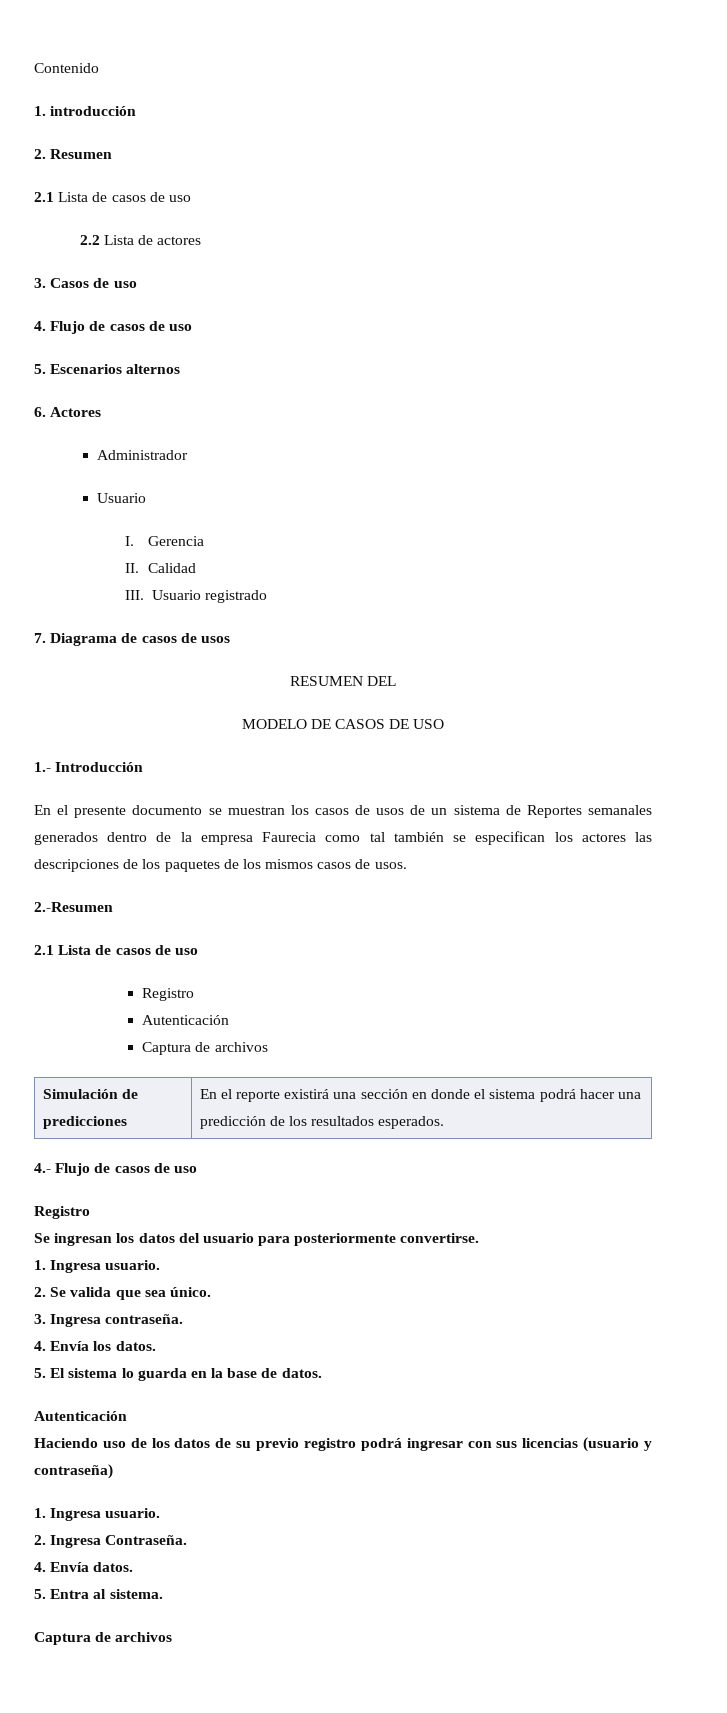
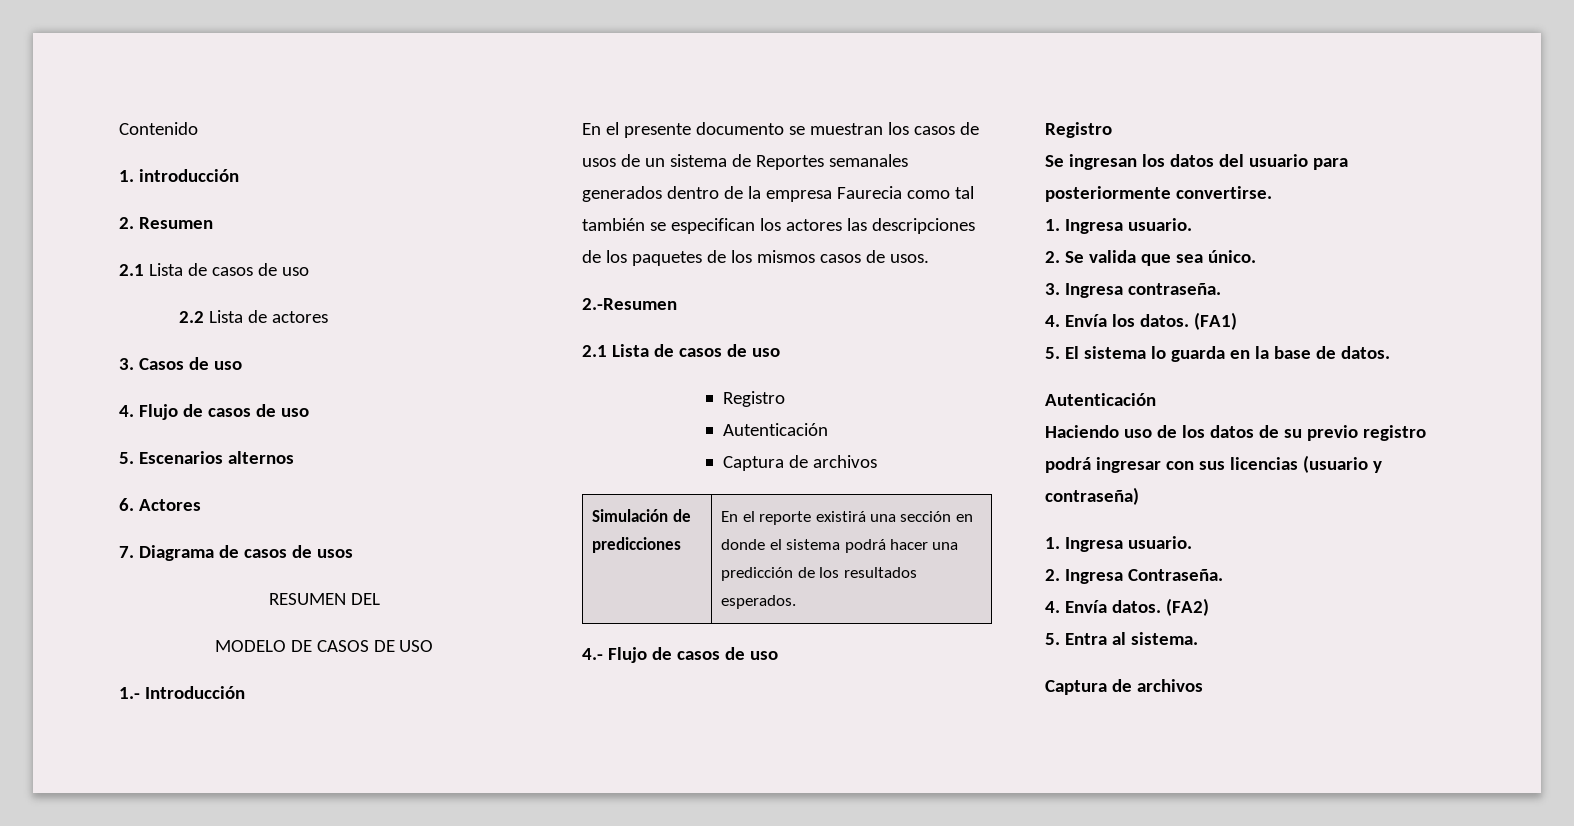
- Administrador
- Usuario
- I. Gerencia
- II. Calidad
- III. Usuario registrado
+ (FA1)
+ (FA2)

